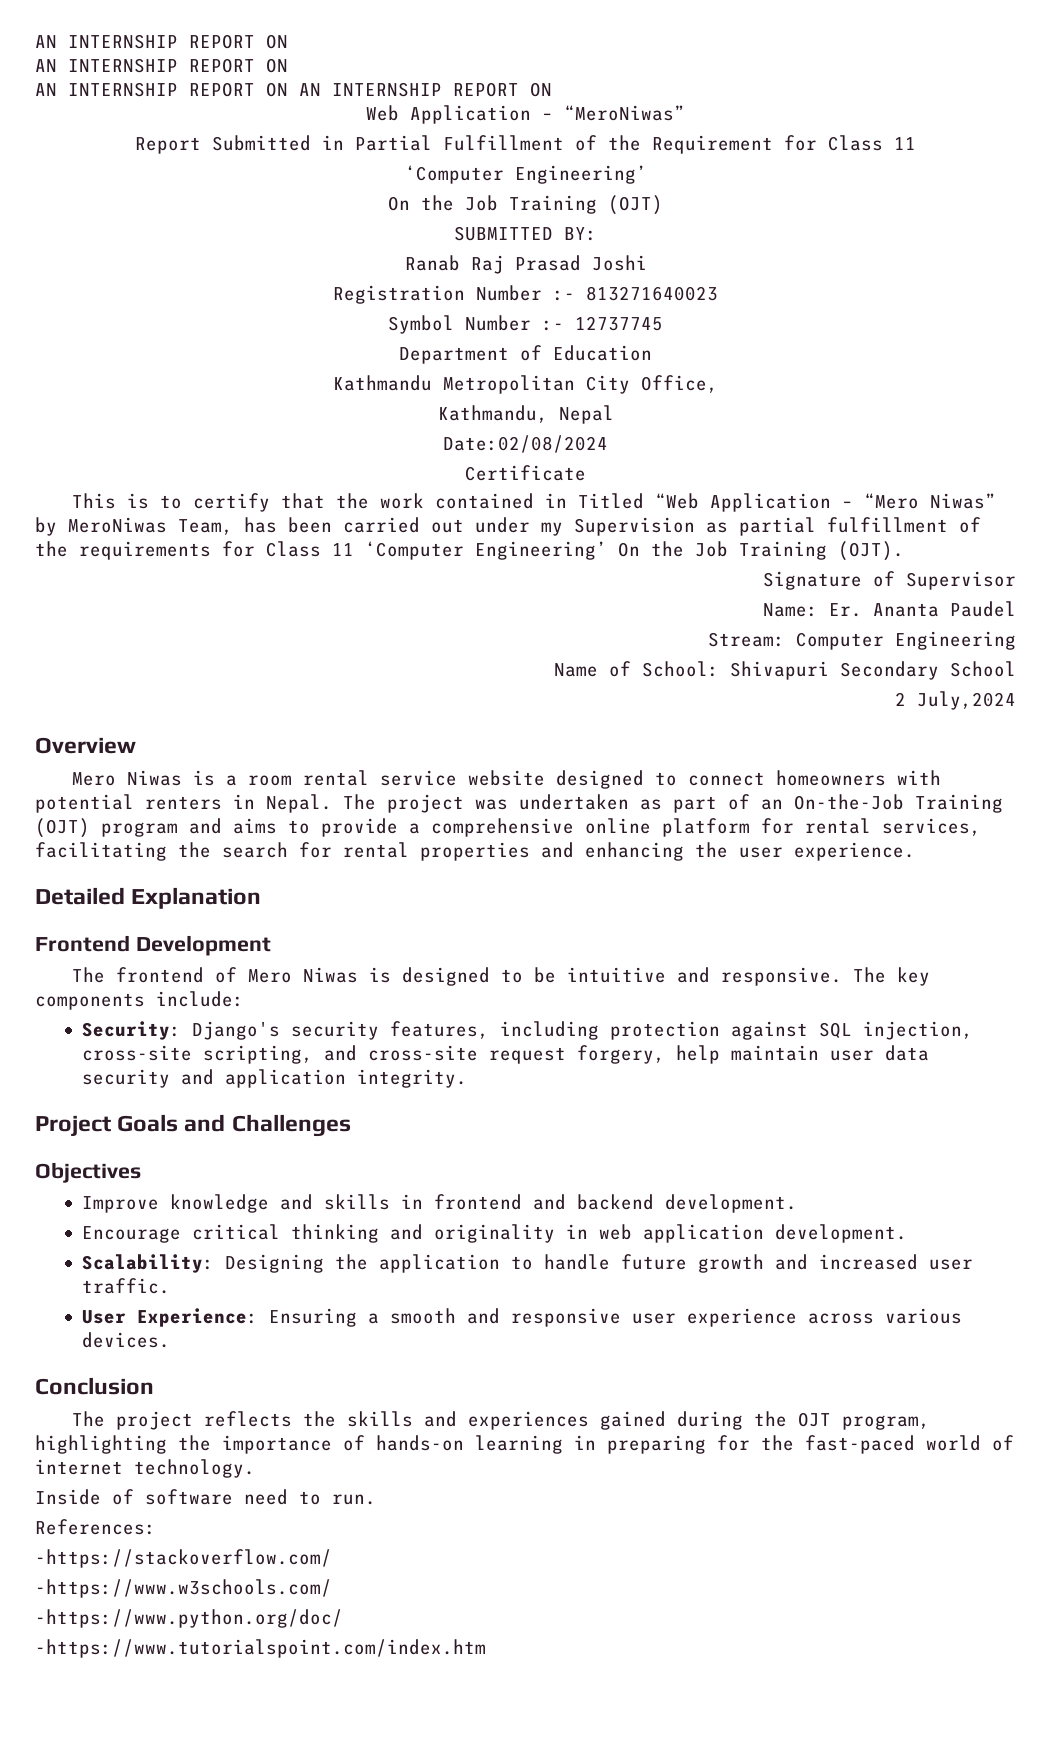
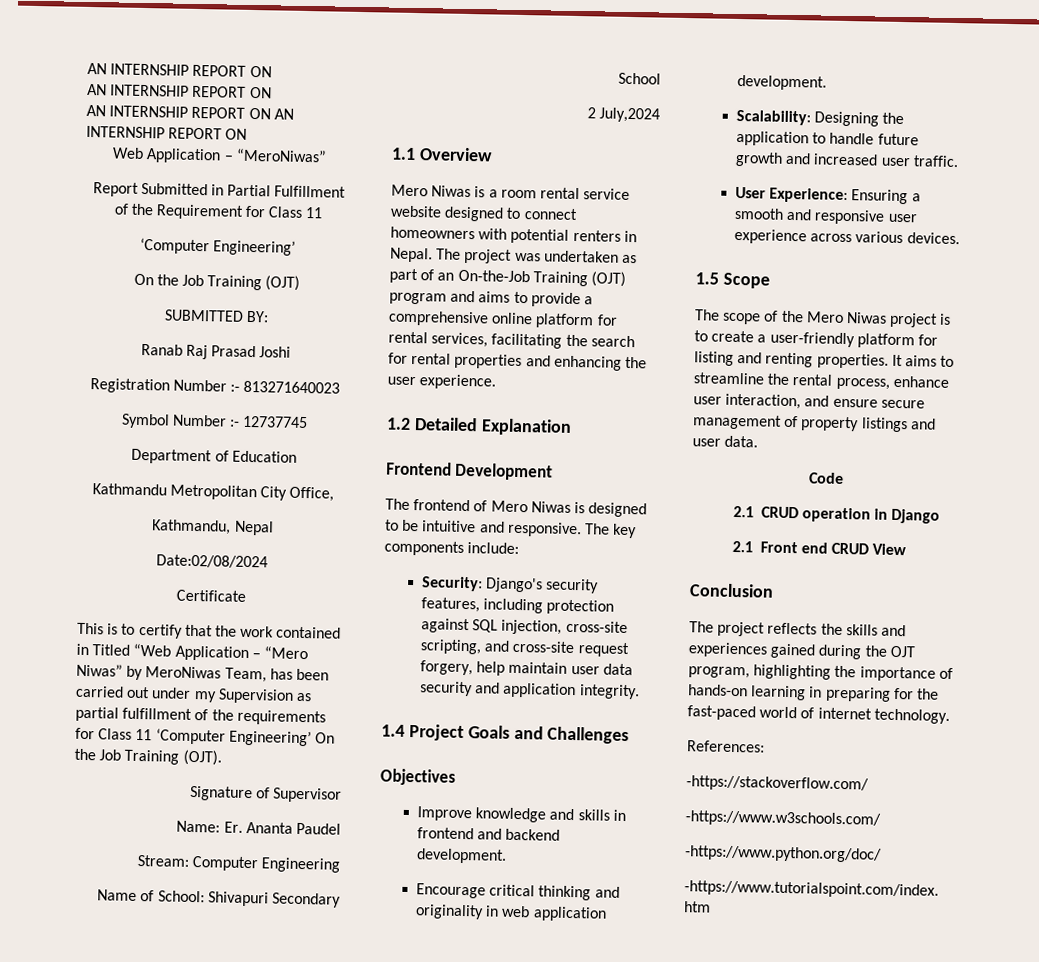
- Overview
+ 1.1 Overview
- Detailed Explanation
+ 1.2 Detailed Explanation
- Project Goals and Challenges
+ 1.4 Project Goals and Challenges
+ 1.5 Scope
+ The scope of the Mero Niwas project is to create a user-friendly platform for listing and renting properties. It aims to streamline the rental process, enhance user interaction, and ensure secure management of property listings and user data.
+ Code
+ 2.1 CRUD operation in Django
+ 2.1 Front end CRUD View
- Inside of software need to run.

